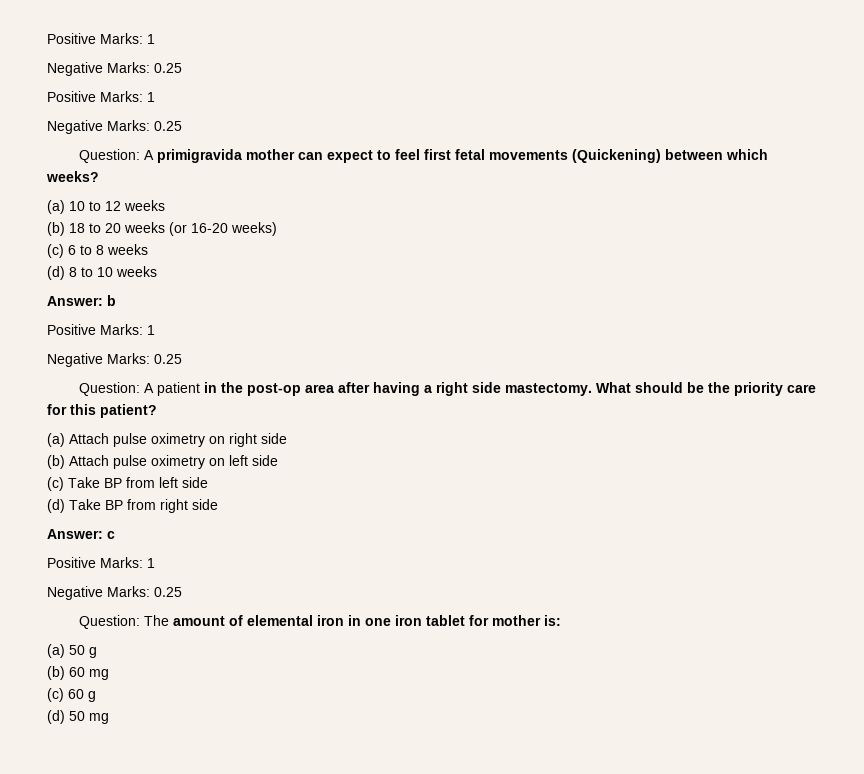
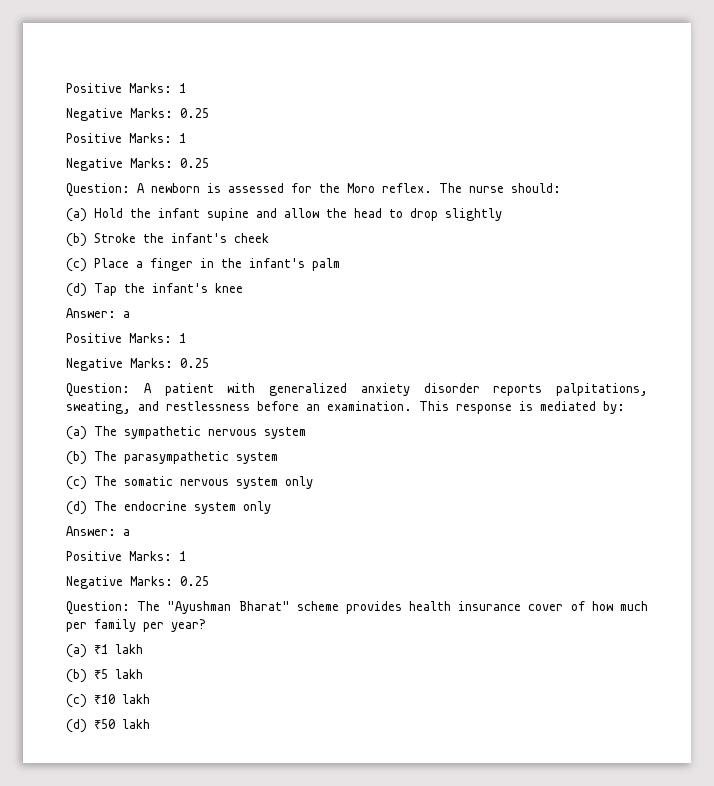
- Question: A primigravida mother can expect to feel first fetal movements (Quickening) between which weeks?
- (a) 10 to 12 weeks
- (b) 18 to 20 weeks (or 16-20 weeks)
- (c) 6 to 8 weeks
- (d) 8 to 10 weeks
- Answer: b
+ Question: A newborn is assessed for the Moro reflex. The nurse should:
+ (a) Hold the infant supine and allow the head to drop slightly
+ (b) Stroke the infant's cheek
+ (c) Place a finger in the infant's palm
+ (d) Tap the infant's knee
+ Answer: a
- Question: A patient in the post-op area after having a right side mastectomy. What should be the priority care for this patient?
- (a) Attach pulse oximetry on right side
- (b) Attach pulse oximetry on left side
- (c) Take BP from left side
- (d) Take BP from right side
- Answer: c
+ Question: A patient with generalized anxiety disorder reports palpitations, sweating, and restlessness before an examination. This response is mediated by:
+ (a) The sympathetic nervous system
+ (b) The parasympathetic system
+ (c) The somatic nervous system only
+ (d) The endocrine system only
+ Answer: a
- Question: The amount of elemental iron in one iron tablet for mother is:
- (a) 50 g
- (b) 60 mg
- (c) 60 g
- (d) 50 mg
+ Question: The "Ayushman Bharat" scheme provides health insurance cover of how much per family per year?
+ (a) ₹1 lakh
+ (b) ₹5 lakh
+ (c) ₹10 lakh
+ (d) ₹50 lakh

